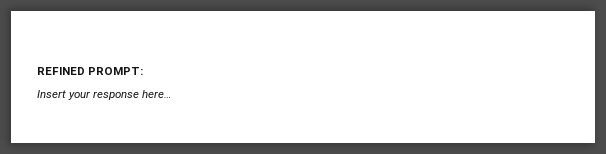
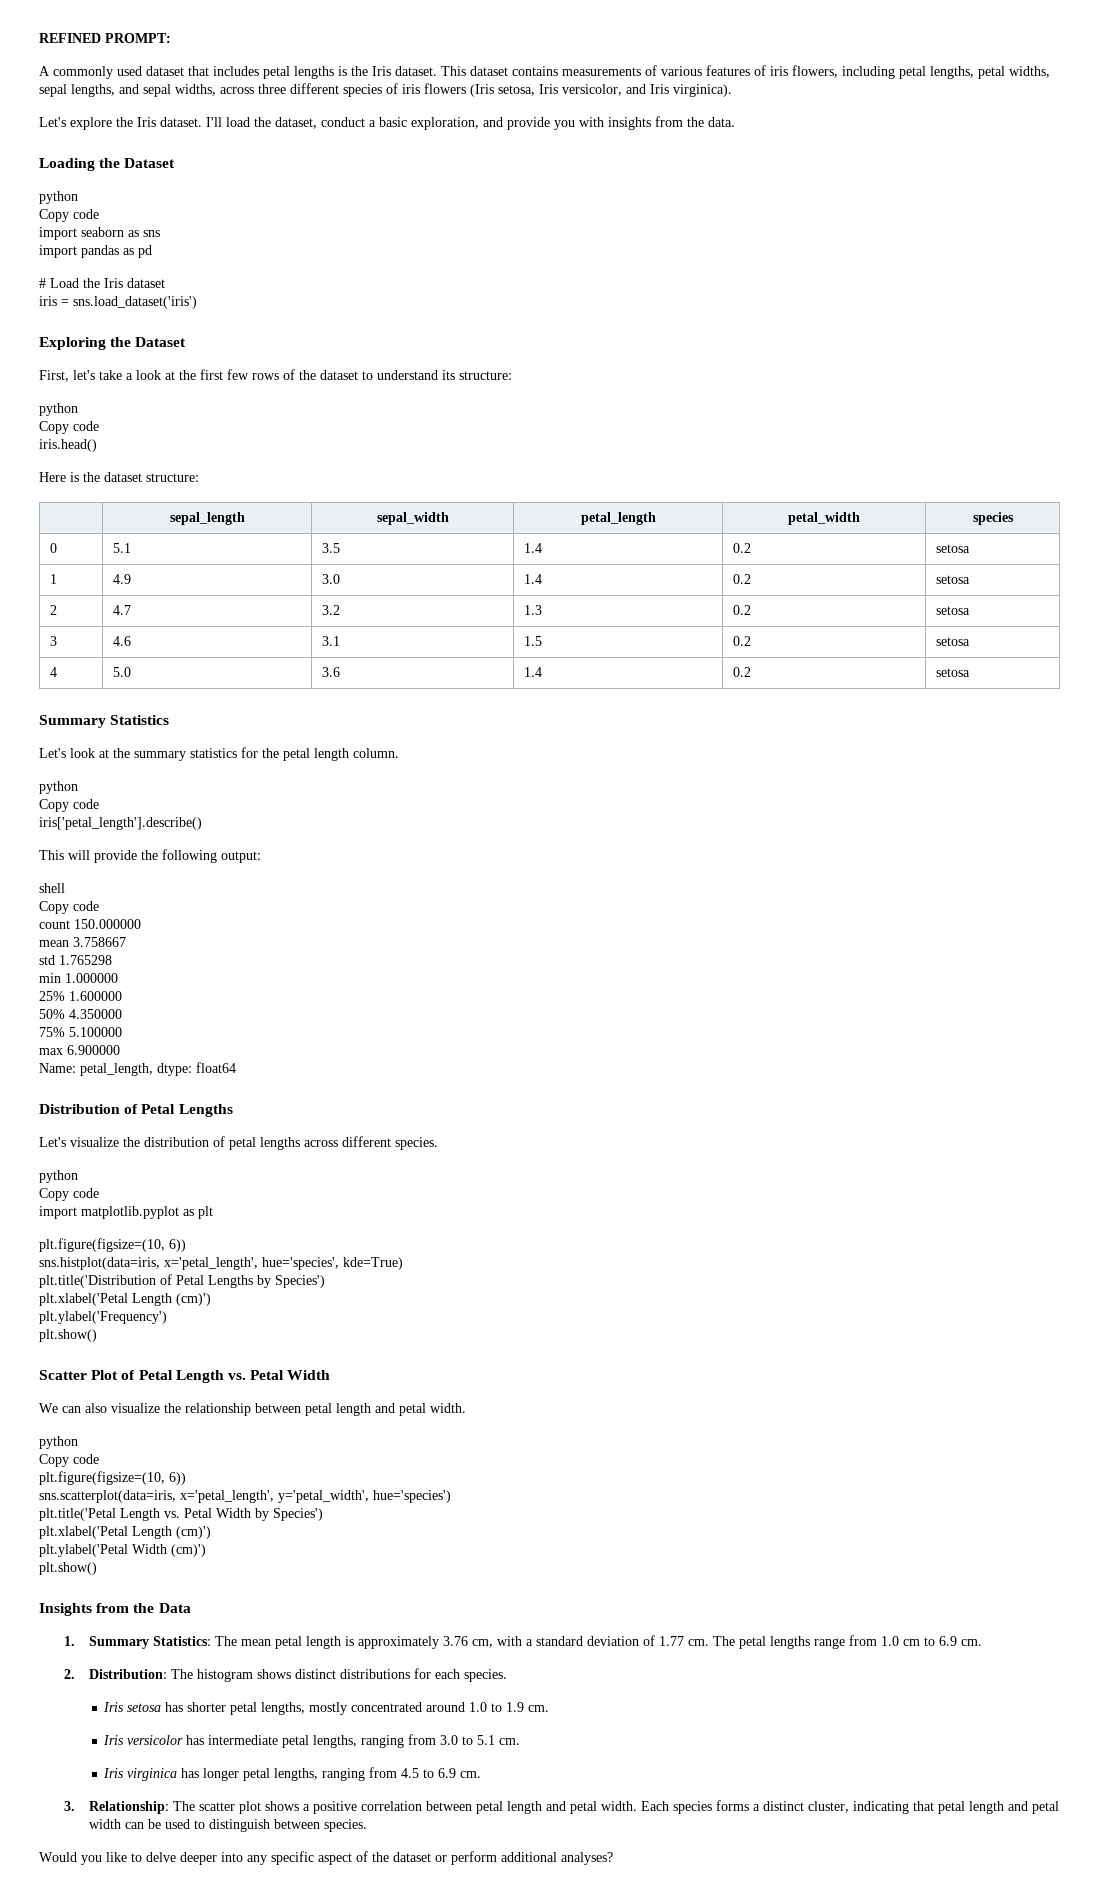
- Insert your response here…
+ A commonly used dataset that includes petal lengths is the Iris dataset. This dataset contains measurements of various features of iris flowers, including petal lengths, petal widths, sepal lengths, and sepal widths, across three different species of iris flowers (Iris setosa, Iris versicolor, and Iris virginica).
+ Let's explore the Iris dataset. I'll load the dataset, conduct a basic exploration, and provide you with insights from the data.
+ Loading the Dataset
+ python
+ Copy code
+ import seaborn as sns
+ import pandas as pd
+ # Load the Iris dataset
+ iris = sns.load_dataset('iris')
+ Exploring the Dataset
+ First, let's take a look at the first few rows of the dataset to understand its structure:
+ python
+ Copy code
+ iris.head()
+ Here is the dataset structure:
+ | sepal_length | sepal_width | petal_length | petal_width | species
+ 0 | 5.1 | 3.5 | 1.4 | 0.2 | setosa
+ 1 | 4.9 | 3.0 | 1.4 | 0.2 | setosa
+ 2 | 4.7 | 3.2 | 1.3 | 0.2 | setosa
+ 3 | 4.6 | 3.1 | 1.5 | 0.2 | setosa
+ 4 | 5.0 | 3.6 | 1.4 | 0.2 | setosa
+ Summary Statistics
+ Let's look at the summary statistics for the petal length column.
+ python
+ Copy code
+ iris['petal_length'].describe()
+ This will provide the following output:
+ shell
+ Copy code
+ count 150.000000
+ mean 3.758667
+ std 1.765298
+ min 1.000000
+ 25% 1.600000
+ 50% 4.350000
+ 75% 5.100000
+ max 6.900000
+ Name: petal_length, dtype: float64
+ Distribution of Petal Lengths
+ Let's visualize the distribution of petal lengths across different species.
+ python
+ Copy code
+ import matplotlib.pyplot as plt
+ plt.figure(figsize=(10, 6))
+ sns.histplot(data=iris, x='petal_length', hue='species', kde=True)
+ plt.title('Distribution of Petal Lengths by Species')
+ plt.xlabel('Petal Length (cm)')
+ plt.ylabel('Frequency')
+ plt.show()
+ Scatter Plot of Petal Length vs. Petal Width
+ We can also visualize the relationship between petal length and petal width.
+ python
+ Copy code
+ plt.figure(figsize=(10, 6))
+ sns.scatterplot(data=iris, x='petal_length', y='petal_width', hue='species')
+ plt.title('Petal Length vs. Petal Width by Species')
+ plt.xlabel('Petal Length (cm)')
+ plt.ylabel('Petal Width (cm)')
+ plt.show()
+ Insights from the Data
+ 1. Summary Statistics: The mean petal length is approximately 3.76 cm, with a standard deviation of 1.77 cm. The petal lengths range from 1.0 cm to 6.9 cm.
+ 2. Distribution: The histogram shows distinct distributions for each species.
+ Iris setosa has shorter petal lengths, mostly concentrated around 1.0 to 1.9 cm.
+ Iris versicolor has intermediate petal lengths, ranging from 3.0 to 5.1 cm.
+ Iris virginica has longer petal lengths, ranging from 4.5 to 6.9 cm.
+ 3. Relationship: The scatter plot shows a positive correlation between petal length and petal width. Each species forms a distinct cluster, indicating that petal length and petal width can be used to distinguish between species.
+ Would you like to delve deeper into any specific aspect of the dataset or perform additional analyses?

